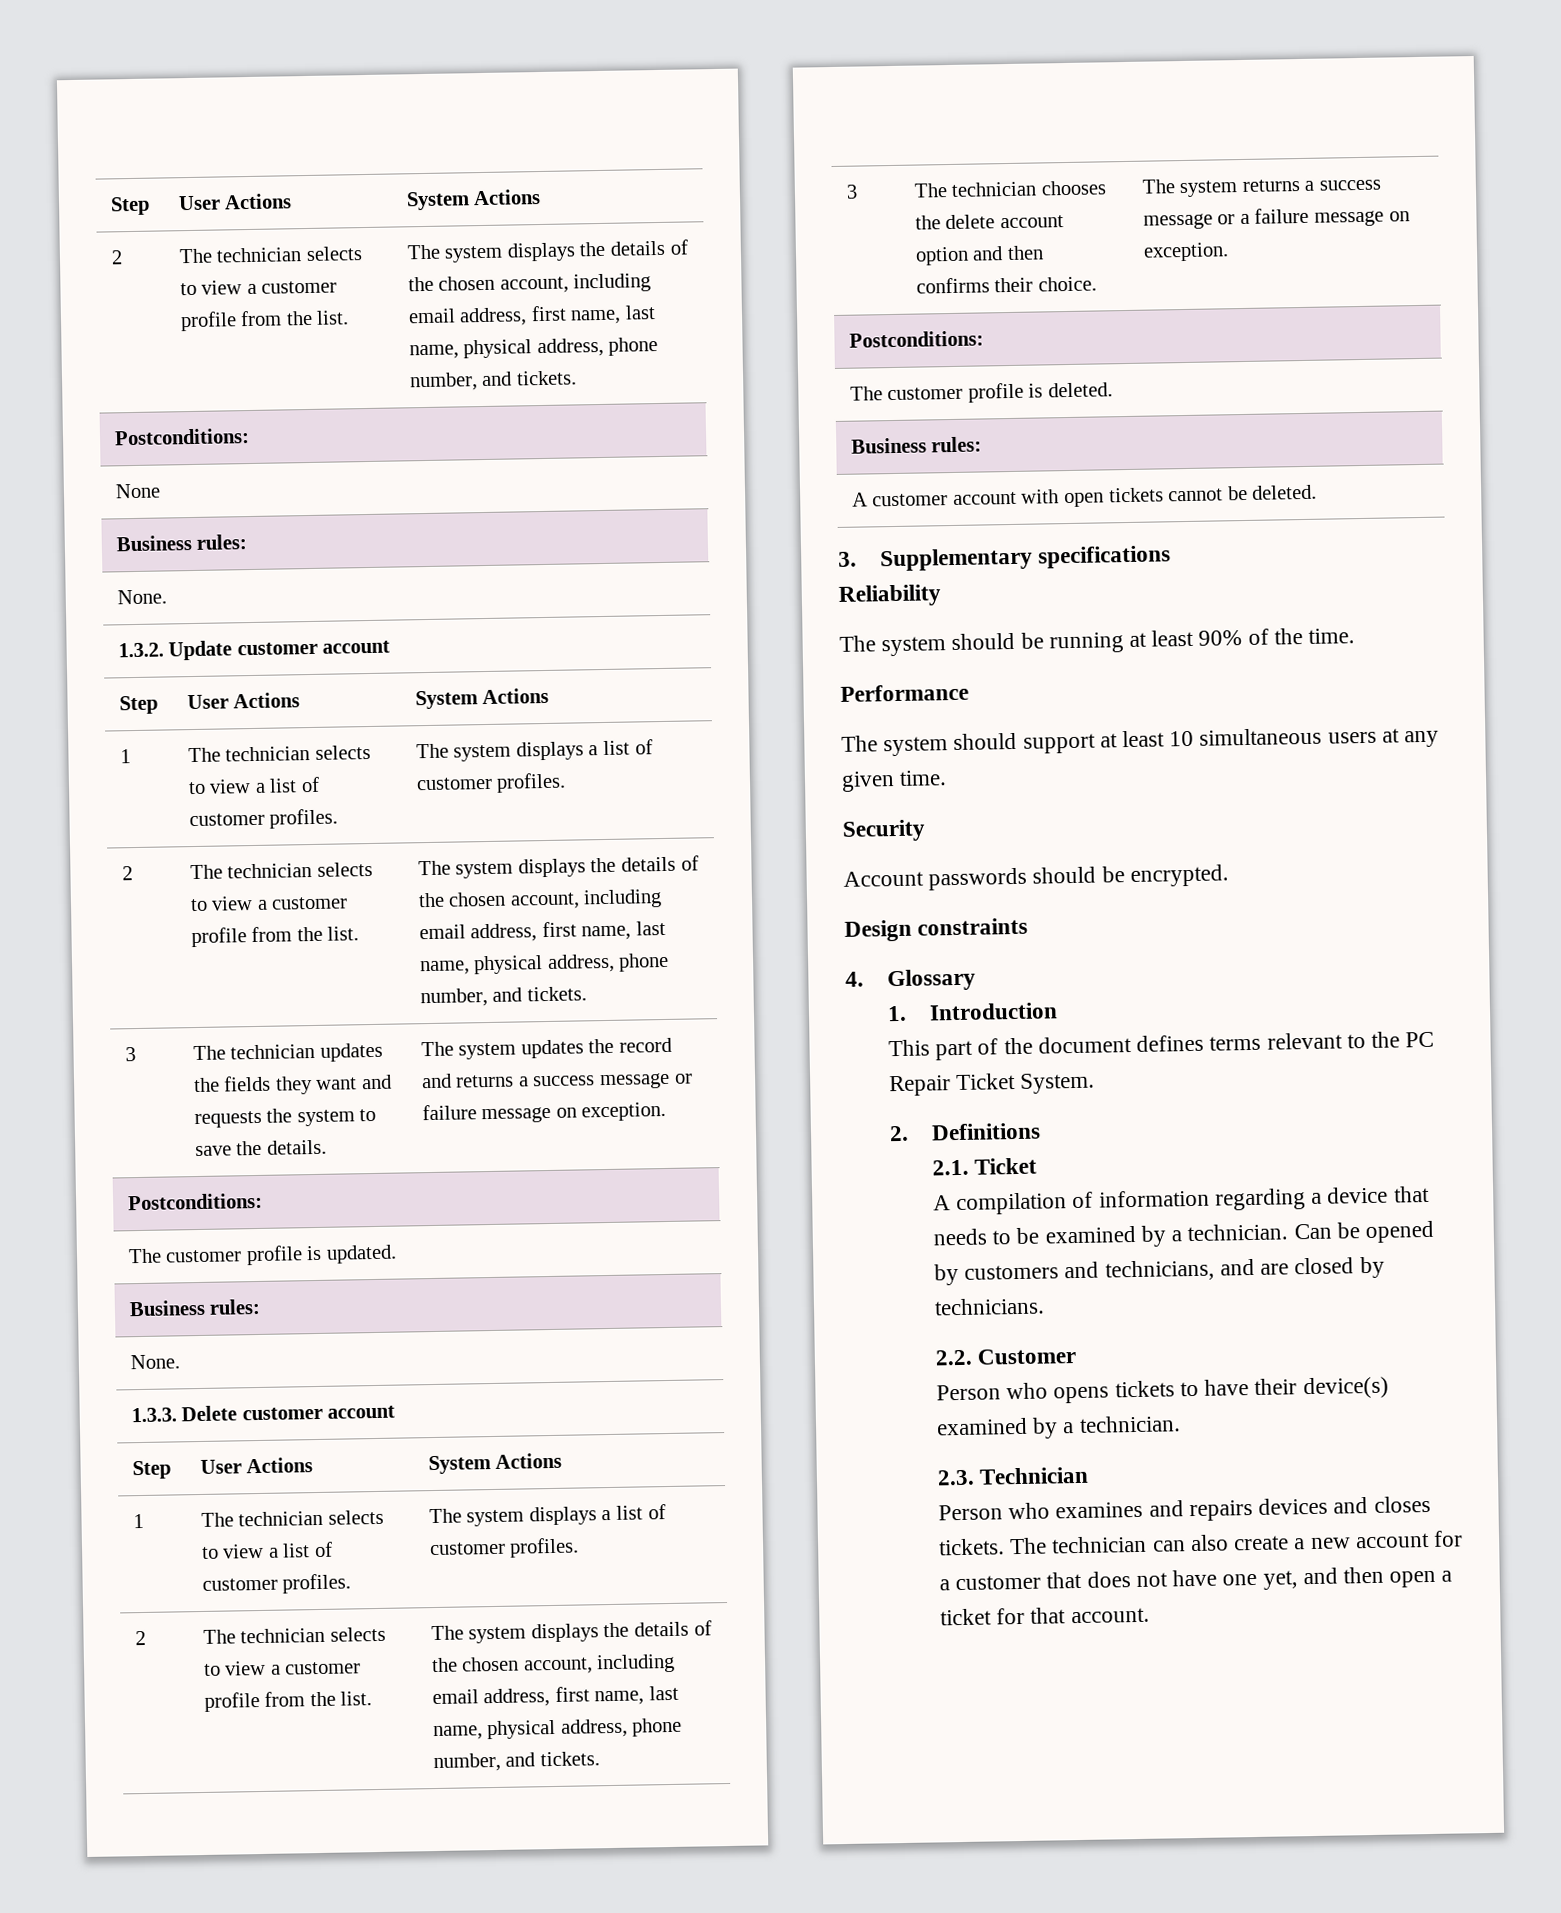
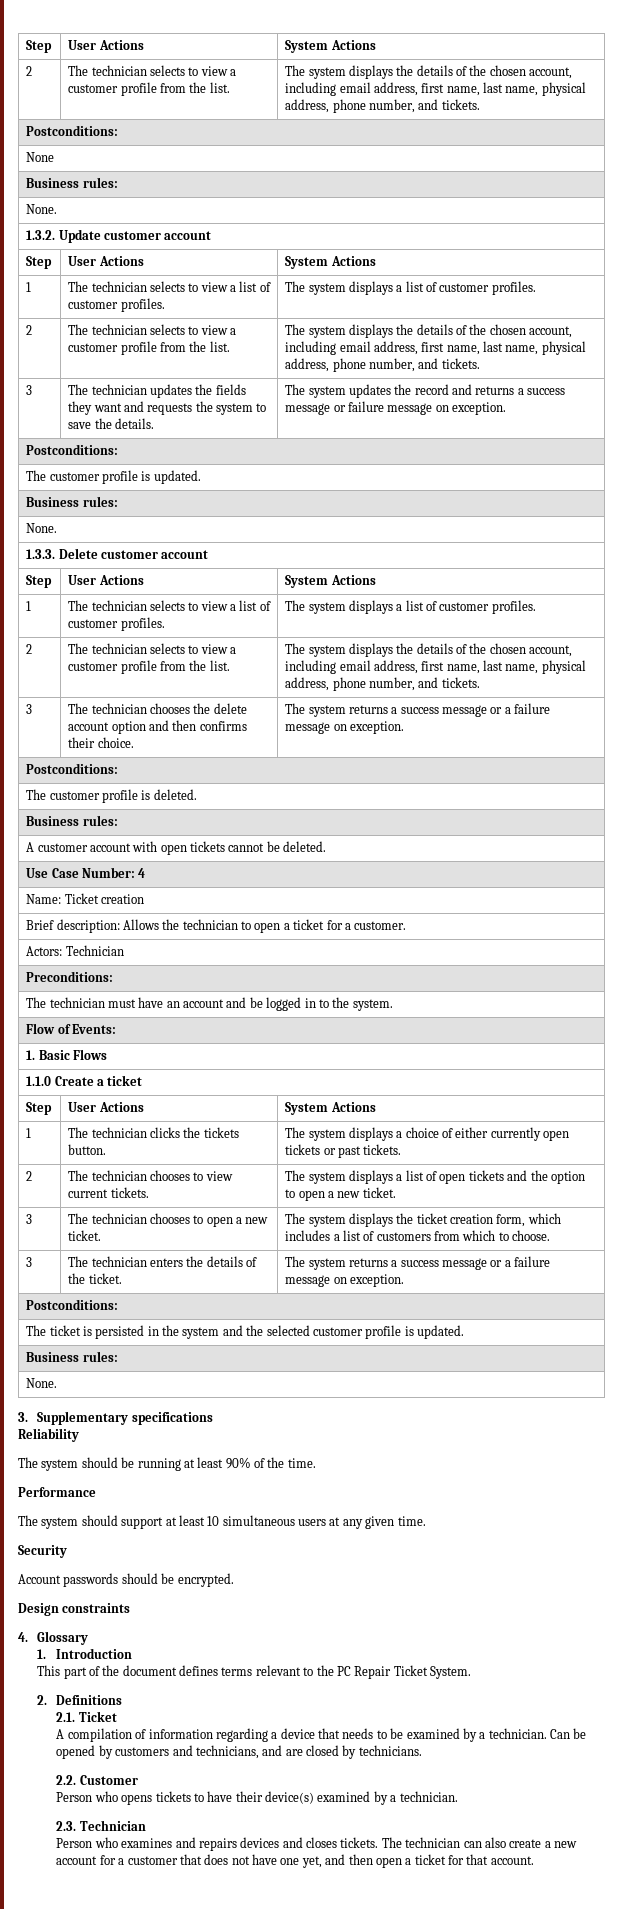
+ Use Case Number: 4
+ Name: Ticket creation
+ Brief description: Allows the technician to open a ticket for a customer.
+ Actors: Technician
+ Preconditions:
+ The technician must have an account and be logged in to the system.
+ Flow of Events:
+ 1. Basic Flows
+ 1.1.0 Create a ticket
+ Step | User Actions | System Actions
+ 1 | The technician clicks the tickets button. | The system displays a choice of either currently open tickets or past tickets.
+ 2 | The technician chooses to view current tickets. | The system displays a list of open tickets and the option to open a new ticket.
+ 3 | The technician chooses to open a new ticket. | The system displays the ticket creation form, which includes a list of customers from which to choose.
+ 3 | The technician enters the details of the ticket. | The system returns a success message or a failure message on exception.
+ Postconditions:
+ The ticket is persisted in the system and the selected customer profile is updated.
+ Business rules:
+ None.

